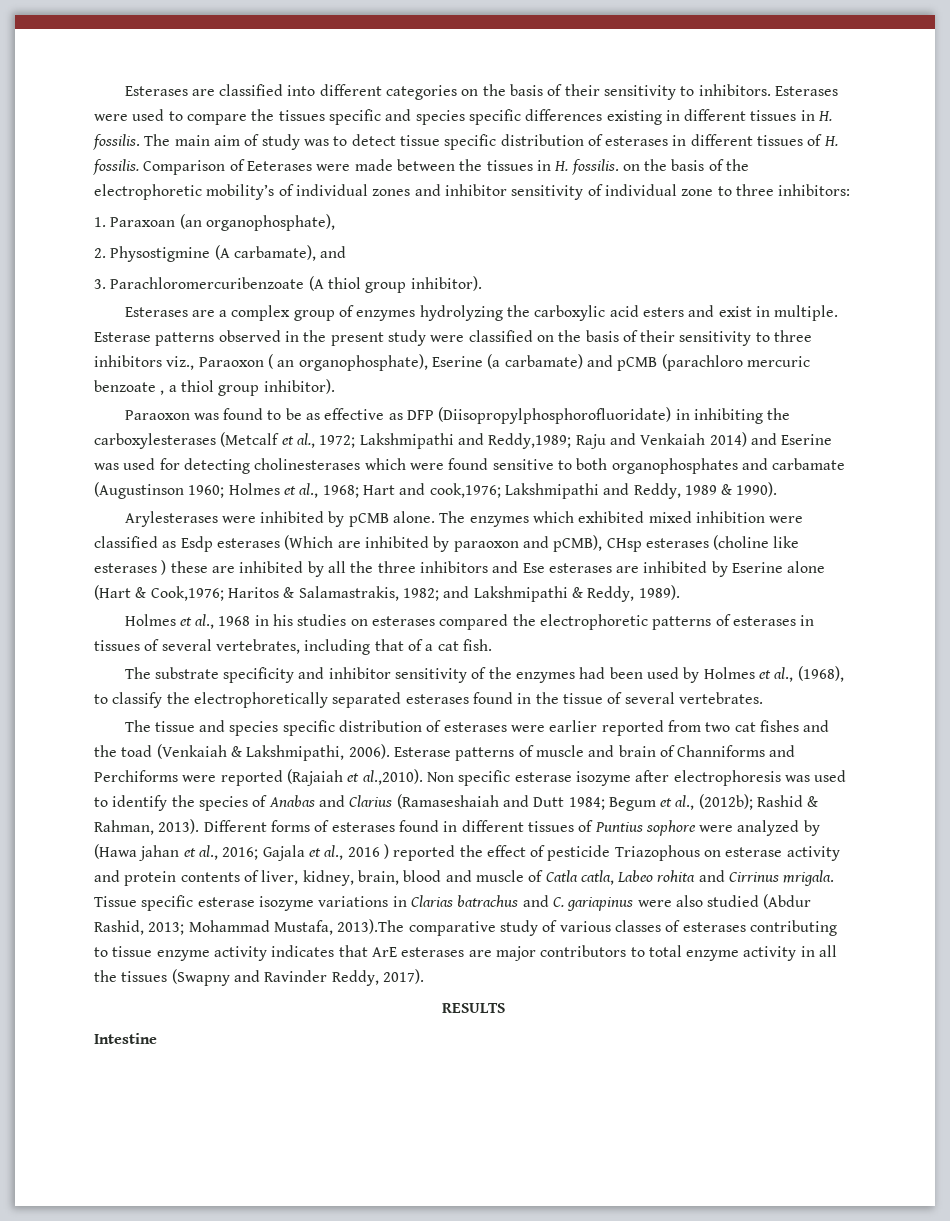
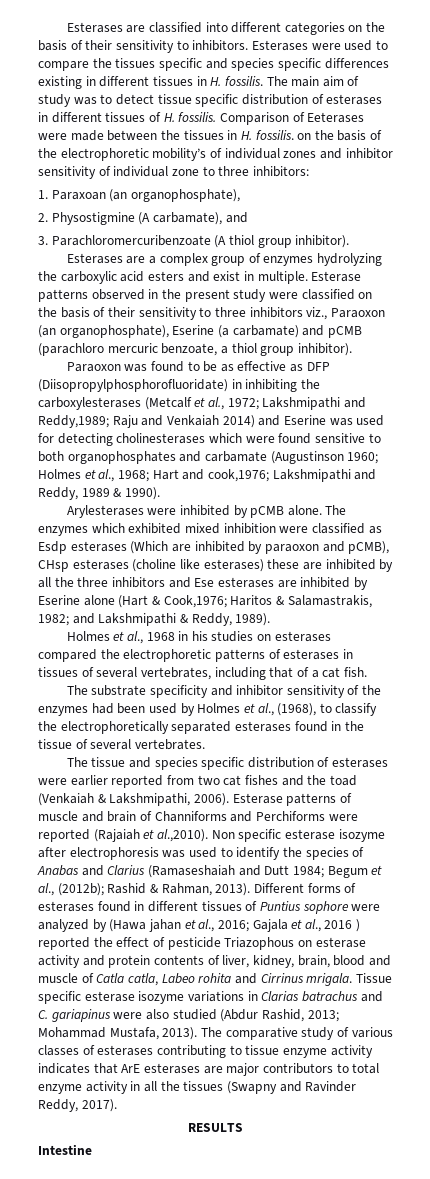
- Esterase patterns observed in the present study were classified on the basis of their sensitivity to three inhibitors viz., Paraoxon ( an organophosphate), Eserine (a carbamate) and pCMB (parachloro mercuric benzoate , a thiol group inhibitor).
+ Esterase patterns observed in the present study were classified on the basis of their sensitivity to three inhibitors viz., Paraoxon (an organophosphate), Eserine (a carbamate) and pCMB (parachloro mercuric benzoate, a thiol group inhibitor).
- The enzymes which exhibited mixed inhibition were classified as Esdp esterases (Which are inhibited by paraoxon and pCMB), CHsp esterases (choline like esterases ) these are inhibited by all the three inhibitors and Ese esterases are inhibited by Eserine alone (Hart & Cook,1976; Haritos & Salamastrakis, 1982; and Lakshmipathi & Reddy, 1989).
+ The enzymes which exhibited mixed inhibition were classified as Esdp esterases (Which are inhibited by paraoxon and pCMB), CHsp esterases (choline like esterases) these are inhibited by all the three inhibitors and Ese esterases are inhibited by Eserine alone (Hart & Cook,1976; Haritos & Salamastrakis, 1982; and Lakshmipathi & Reddy, 1989).
- Tissue specific esterase isozyme variations in Clarias batrachus and C. gariapinus were also studied (Abdur Rashid, 2013; Mohammad Mustafa, 2013).The comparative study of various classes of esterases contributing to tissue enzyme activity indicates that ArE esterases are major contributors to total enzyme activity in all the tissues (Swapny and Ravinder Reddy, 2017).
+ Tissue specific esterase isozyme variations in Clarias batrachus and C. gariapinus were also studied (Abdur Rashid, 2013; Mohammad Mustafa, 2013). The comparative study of various classes of esterases contributing to tissue enzyme activity indicates that ArE esterases are major contributors to total enzyme activity in all the tissues (Swapny and Ravinder Reddy, 2017).

